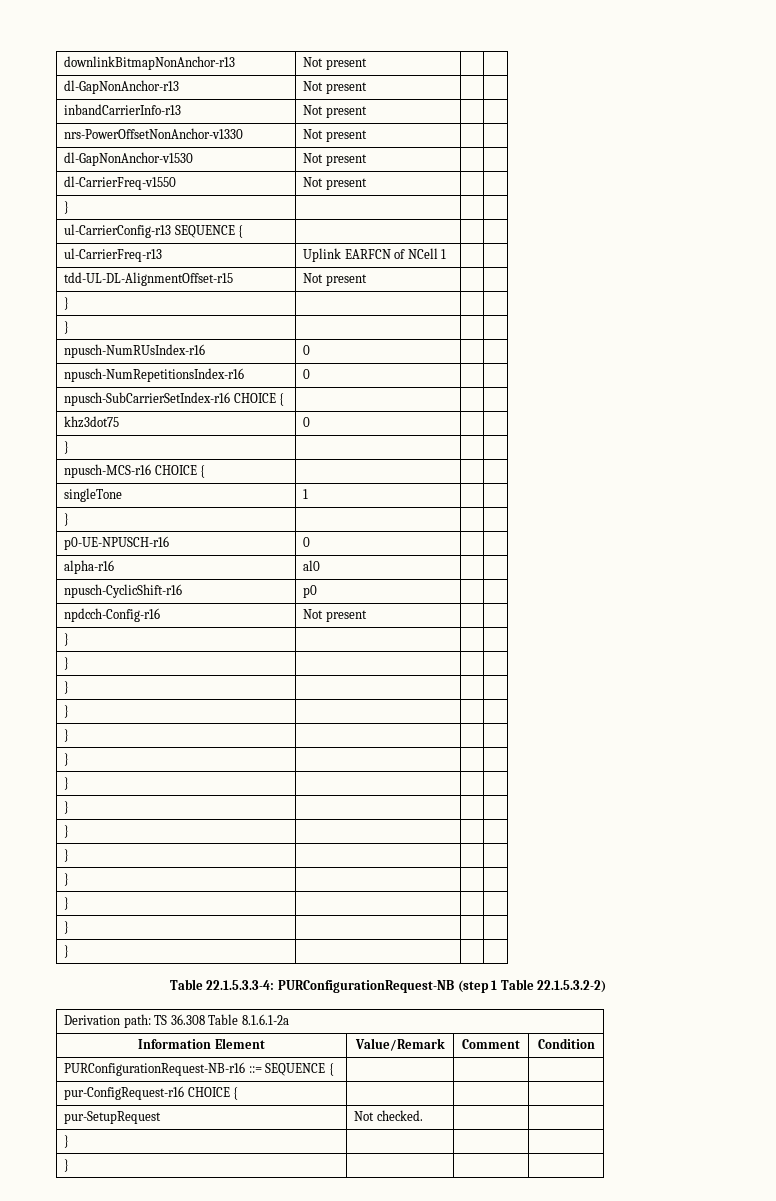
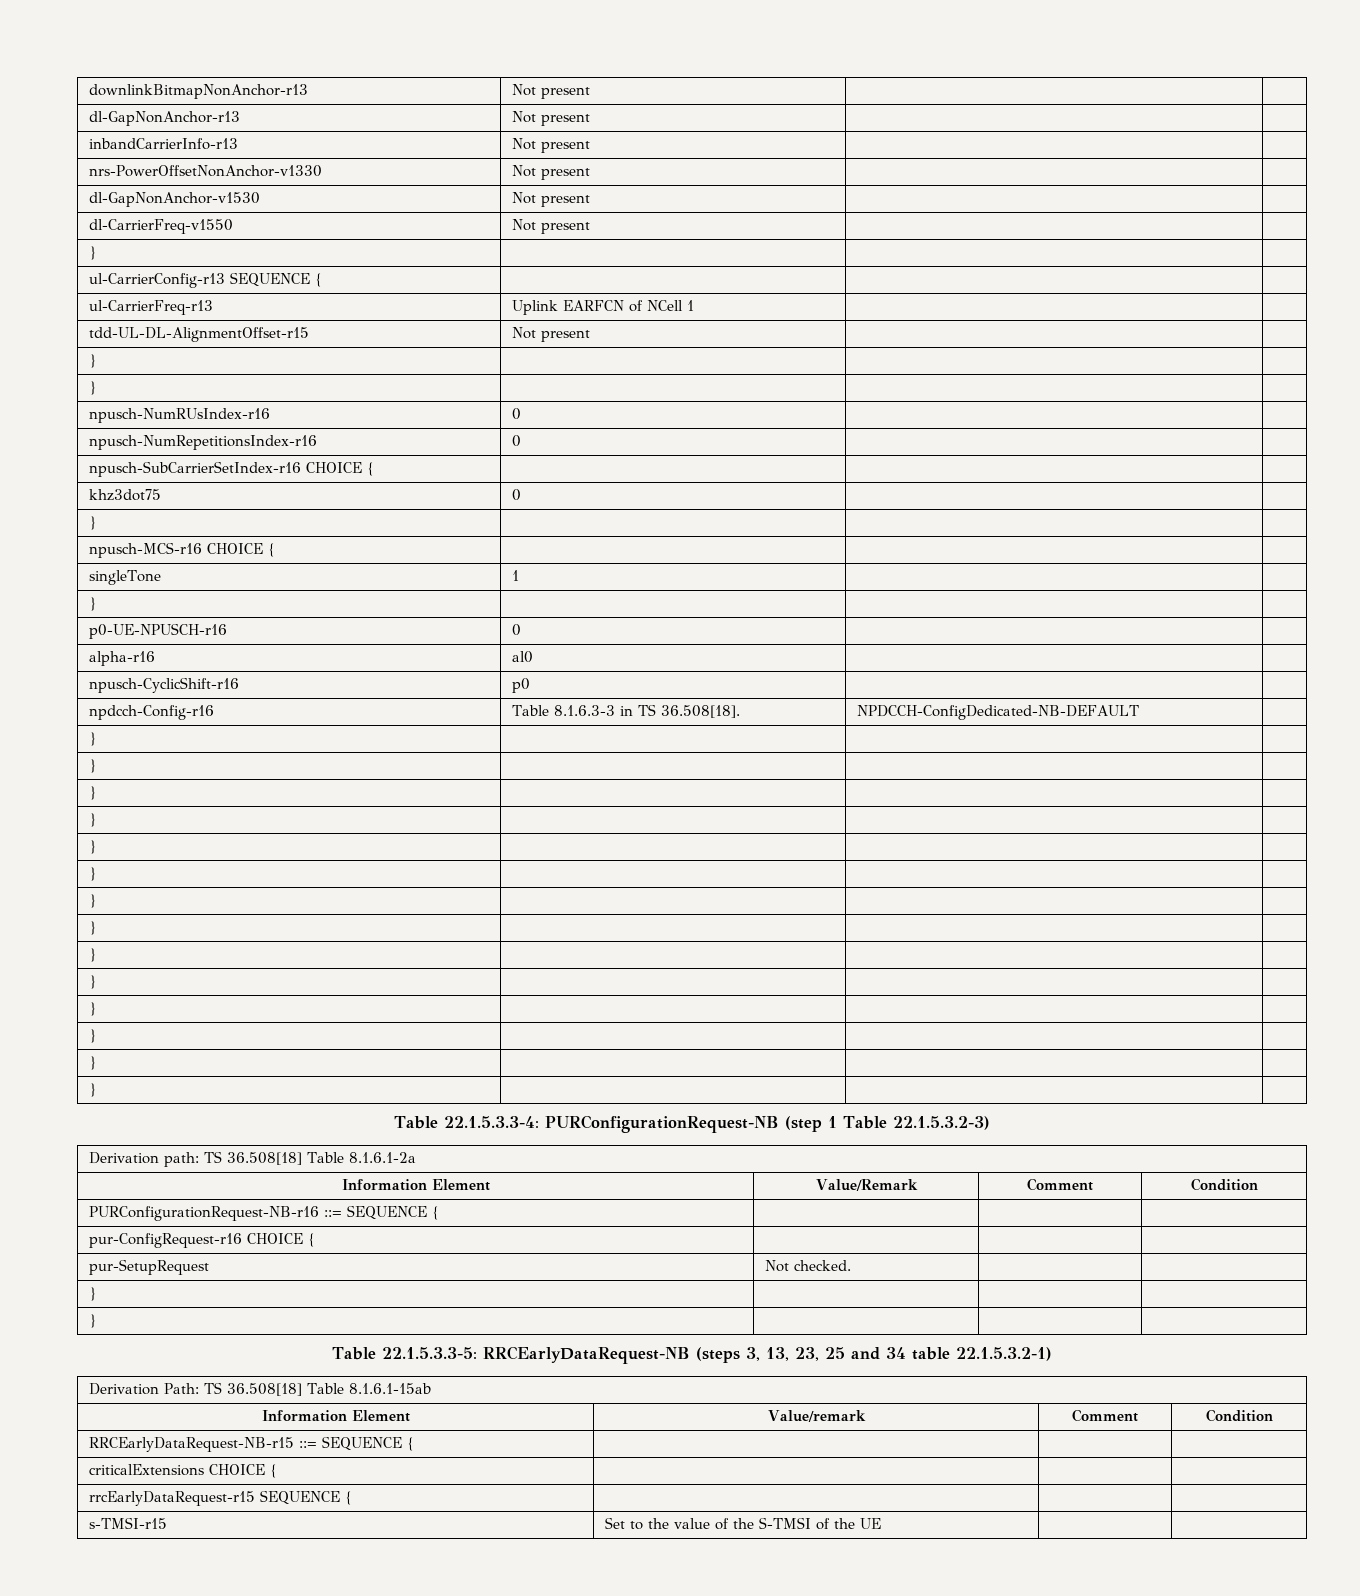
- npdcch-Config-r16 | Not present | |
+ npdcch-Config-r16 | Table 8.1.6.3-3 in TS 36.508[18]. | NPDCCH-ConfigDedicated-NB-DEFAULT |
- Table 22.1.5.3.3-4: PURConfigurationRequest-NB (step 1 Table 22.1.5.3.2-2)
+ Table 22.1.5.3.3-4: PURConfigurationRequest-NB (step 1 Table 22.1.5.3.2-3)
- Derivation path: TS 36.308 Table 8.1.6.1-2a
+ Derivation path: TS 36.508[18] Table 8.1.6.1-2a
+ Table 22.1.5.3.3-5: RRCEarlyDataRequest-NB (steps 3, 13, 23, 25 and 34 table 22.1.5.3.2-1)
+ Derivation Path: TS 36.508[18] Table 8.1.6.1-15ab
+ Information Element | Value/remark | Comment | Condition
+ RRCEarlyDataRequest-NB-r15 ::= SEQUENCE { | | |
+ criticalExtensions CHOICE { | | |
+ rrcEarlyDataRequest-r15 SEQUENCE { | | |
+ s-TMSI-r15 | Set to the value of the S-TMSI of the UE | |

